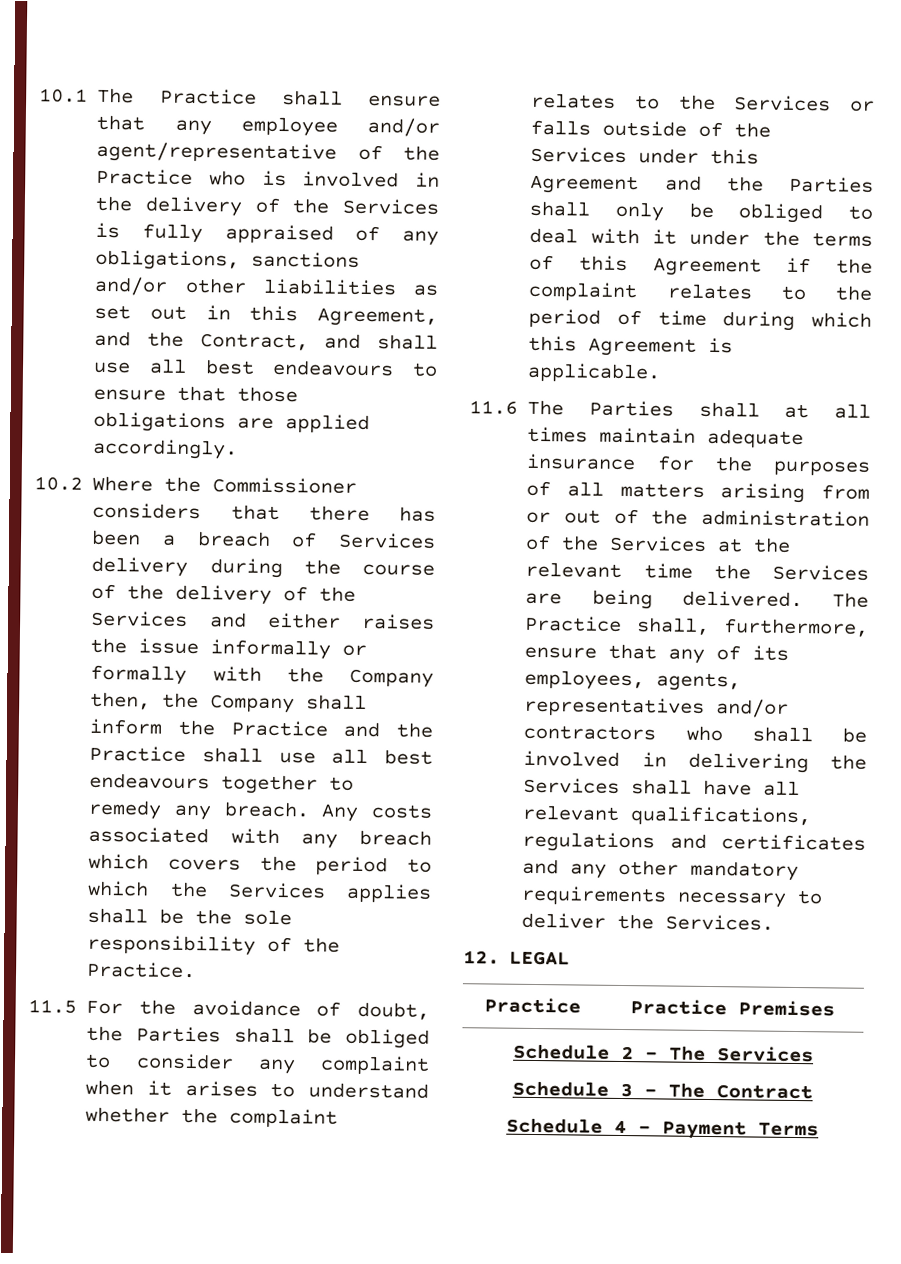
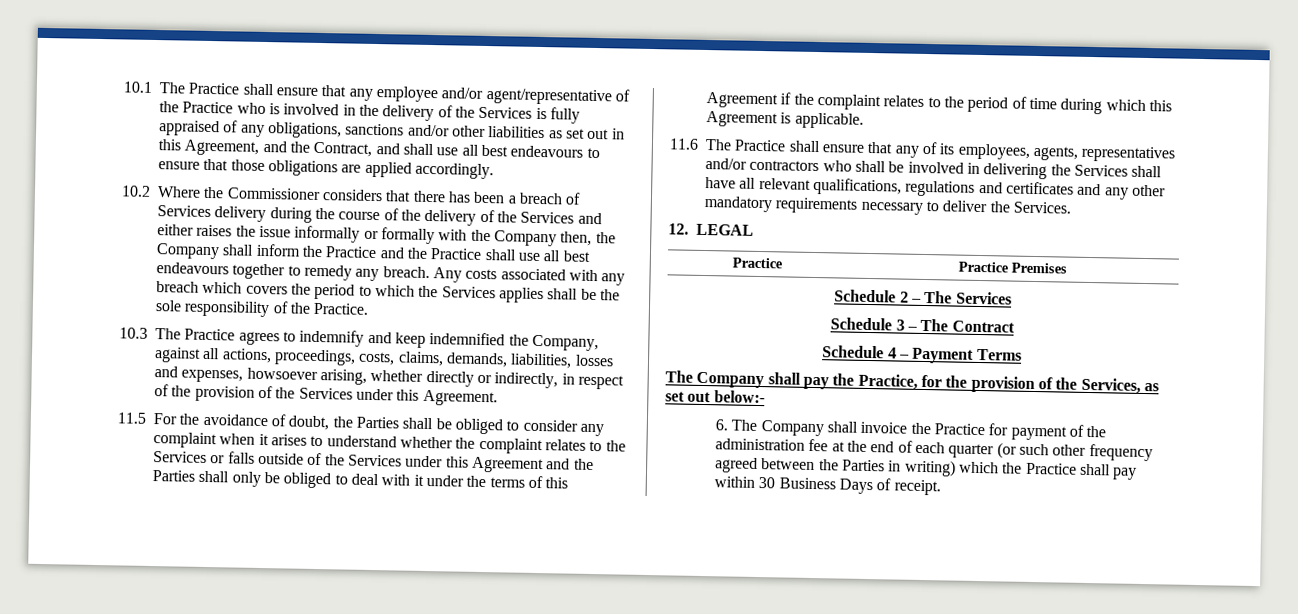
+ 10.3 The Practice agrees to indemnify and keep indemnified the Company, against all actions, proceedings, costs, claims, demands, liabilities, losses and expenses, howsoever arising, whether directly or indirectly, in respect of the provision of the Services under this Agreement.
- 11.6 The Parties shall at all times maintain adequate insurance for the purposes of all matters arising from or out of the administration of the Services at the relevant time the Services are being delivered. The Practice shall, furthermore, ensure that any of its employees, agents, representatives and/or contractors who shall be involved in delivering the Services shall have all relevant qualifications, regulations and certificates and any other mandatory requirements necessary to deliver the Services.
+ 11.6 The Practice shall ensure that any of its employees, agents, representatives and/or contractors who shall be involved in delivering the Services shall have all relevant qualifications, regulations and certificates and any other mandatory requirements necessary to deliver the Services.
+ The Company shall pay the Practice, for the provision of the Services, as set out below:-
+ 6. The Company shall invoice the Practice for payment of the administration fee at the end of each quarter (or such other frequency agreed between the Parties in writing) which the Practice shall pay within 30 Business Days of receipt.

